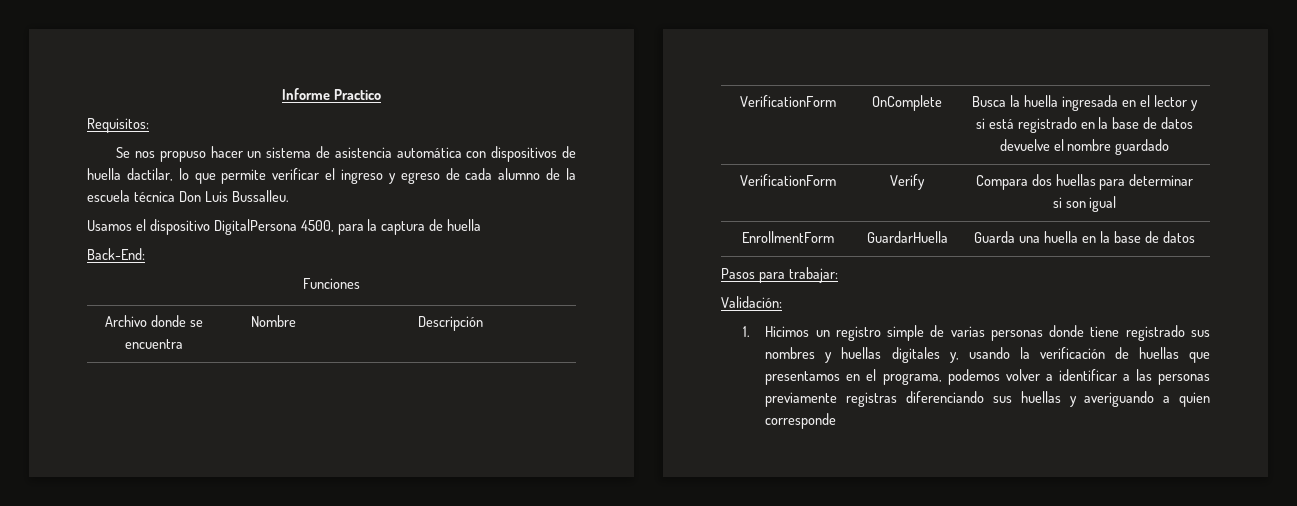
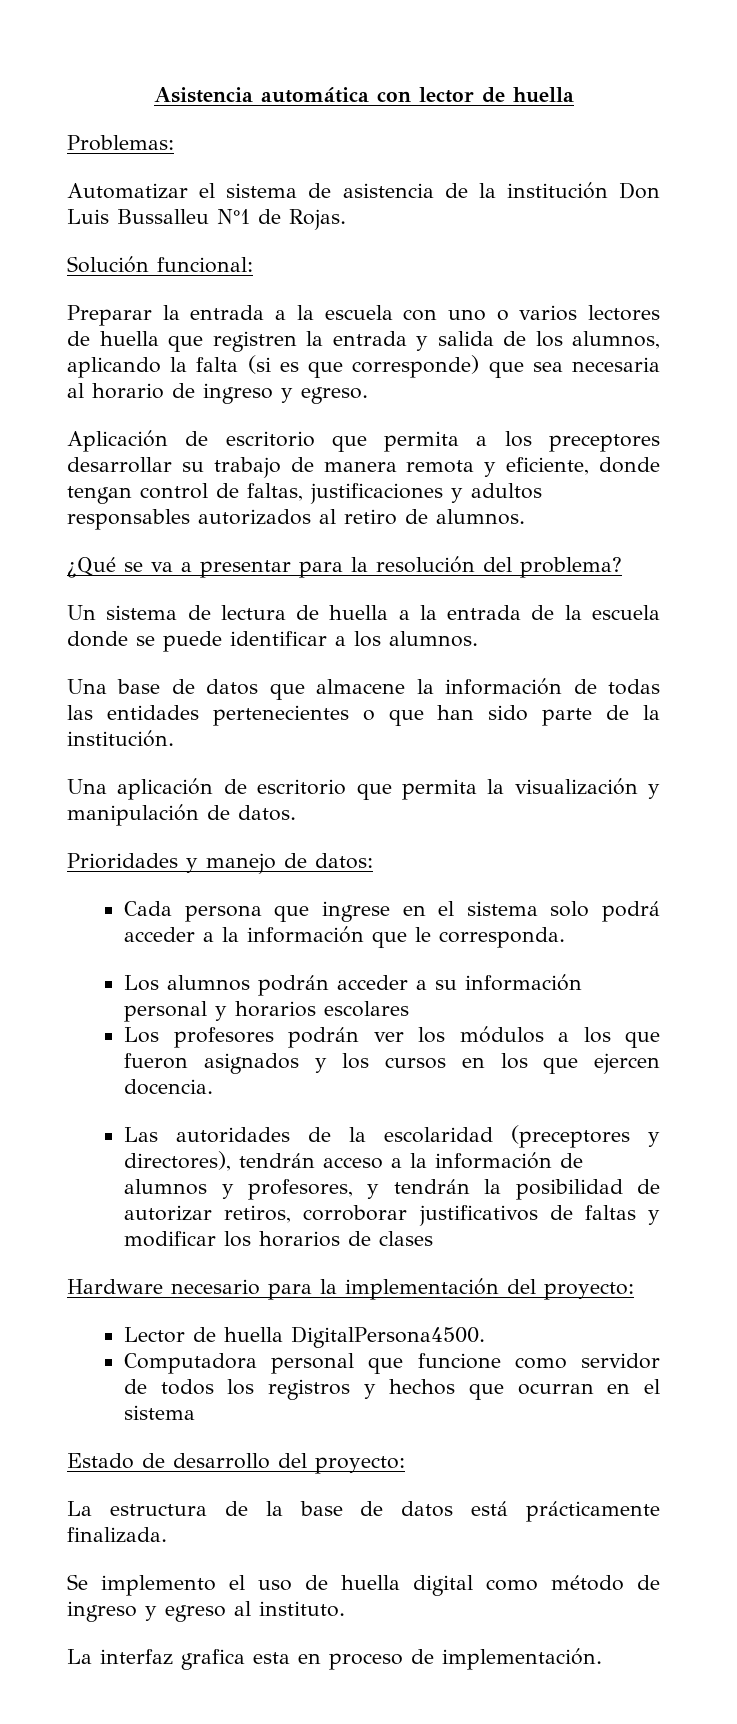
- Informe Practico
- Requisitos:
- Se nos propuso hacer un sistema de asistencia automática con dispositivos de huella dactilar, lo que permite verificar el ingreso y egreso de cada alumno de la escuela técnica Don Luis Bussalleu.
- Usamos el dispositivo DigitalPersona 4500, para la captura de huella
- Back-End:
- Funciones
- Archivo donde se encuentra | Nombre | Descripción
- VerificationForm | OnComplete | Busca la huella ingresada en el lector y si está registrado en la base de datos devuelve el nombre guardado
- VerificationForm | Verify | Compara dos huellas para determinar si son igual
- EnrollmentForm | GuardarHuella | Guarda una huella en la base de datos
- Pasos para trabajar:
- Validación:
- 1. Hicimos un registro simple de varias personas donde tiene registrado sus nombres y huellas digitales y, usando la verificación de huellas que presentamos en el programa, podemos volver a identificar a las personas previamente registras diferenciando sus huellas y averiguando a quien corresponde
+ Asistencia automática con lector de huella
+ Problemas:
+ Automatizar el sistema de asistencia de la institución Don Luis Bussalleu N°1 de Rojas.
+ Solución funcional:
+ Preparar la entrada a la escuela con uno o varios lectores de huella que registren la entrada y salida de los alumnos, aplicando la falta (si es que corresponde) que sea necesaria al horario de ingreso y egreso.
+ Aplicación de escritorio que permita a los preceptores desarrollar su trabajo de manera remota y eficiente, donde tengan control de faltas, justificaciones y adultos responsables autorizados al retiro de alumnos.
+ ¿Qué se va a presentar para la resolución del problema?
+ Un sistema de lectura de huella a la entrada de la escuela donde se puede identificar a los alumnos.
+ Una base de datos que almacene la información de todas las entidades pertenecientes o que han sido parte de la institución.
+ Una aplicación de escritorio que permita la visualización y manipulación de datos.
+ Prioridades y manejo de datos:
+ Cada persona que ingrese en el sistema solo podrá acceder a la información que le corresponda.
+ Los alumnos podrán acceder a su información personal y horarios escolares
+ Los profesores podrán ver los módulos a los que fueron asignados y los cursos en los que ejercen docencia.
+ Las autoridades de la escolaridad (preceptores y directores), tendrán acceso a la información de alumnos y profesores, y tendrán la posibilidad de autorizar retiros, corroborar justificativos de faltas y modificar los horarios de clases
+ Hardware necesario para la implementación del proyecto:
+ Lector de huella DigitalPersona4500.
+ Computadora personal que funcione como servidor de todos los registros y hechos que ocurran en el sistema
+ Estado de desarrollo del proyecto:
+ La estructura de la base de datos está prácticamente finalizada.
+ Se implemento el uso de huella digital como método de ingreso y egreso al instituto.
+ La interfaz grafica esta en proceso de implementación.

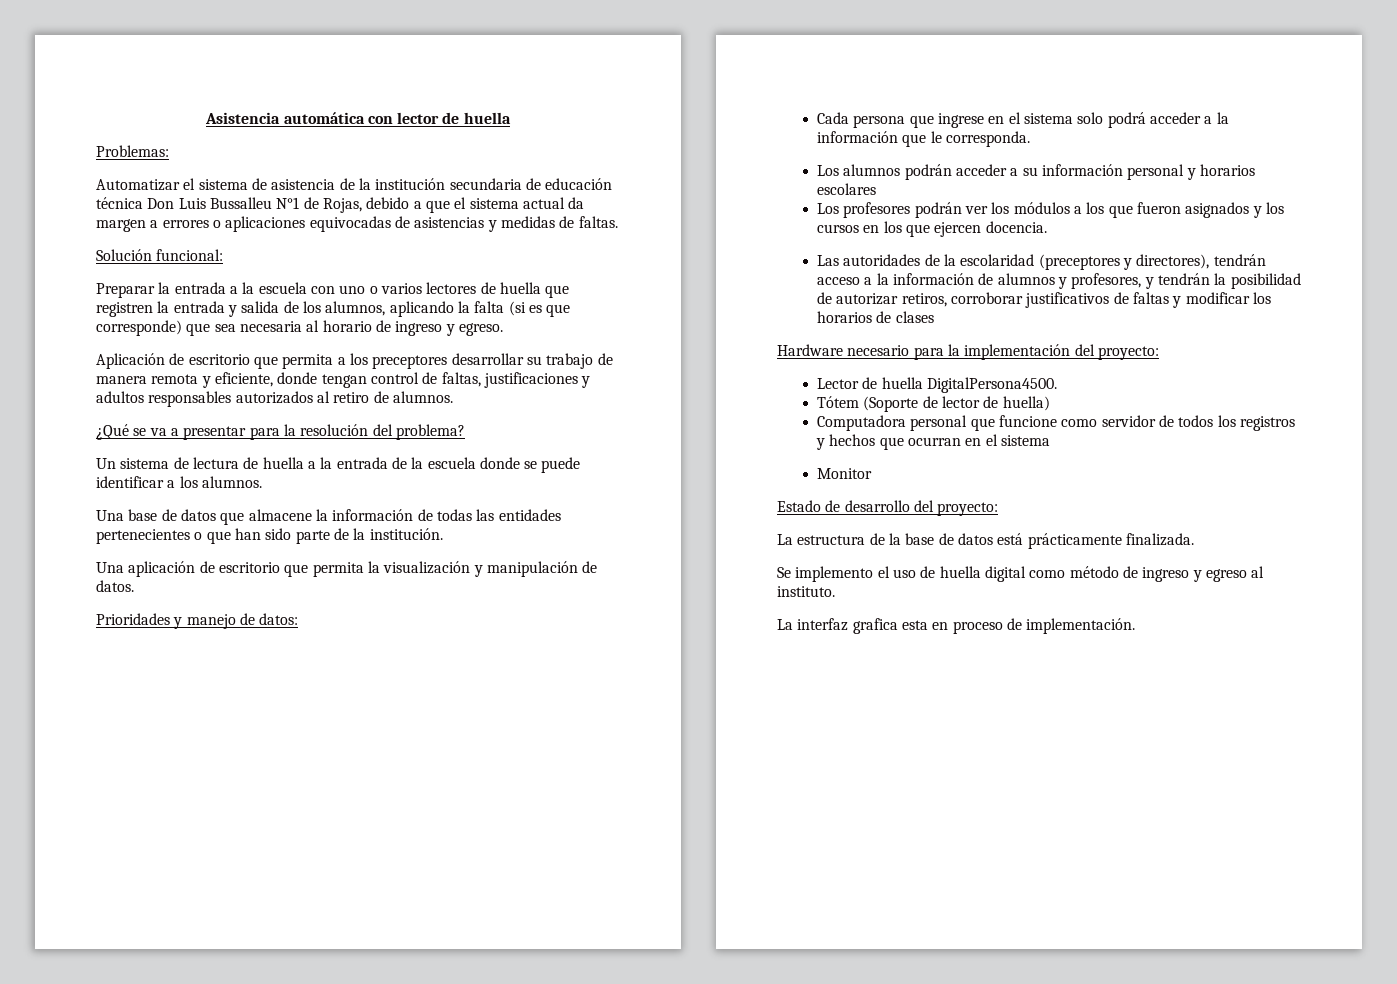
- Automatizar el sistema de asistencia de la institución Don Luis Bussalleu N°1 de Rojas.
+ Automatizar el sistema de asistencia de la institución secundaria de educación técnica Don Luis Bussalleu N°1 de Rojas, debido a que el sistema actual da margen a errores o aplicaciones equivocadas de asistencias y medidas de faltas.
+ Tótem (Soporte de lector de huella)
+ Monitor

